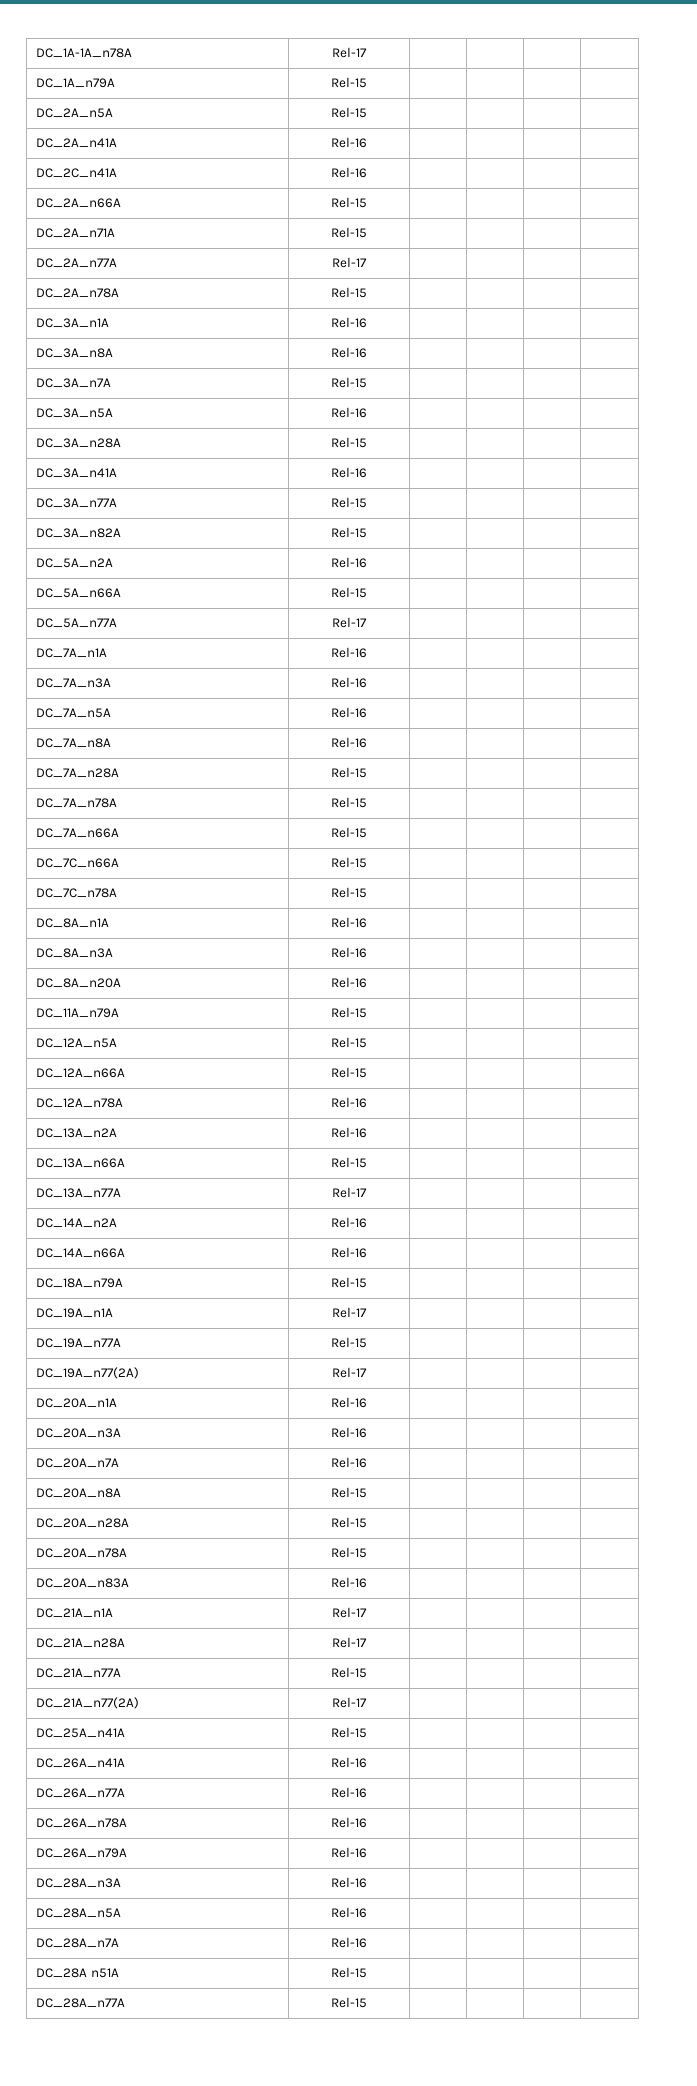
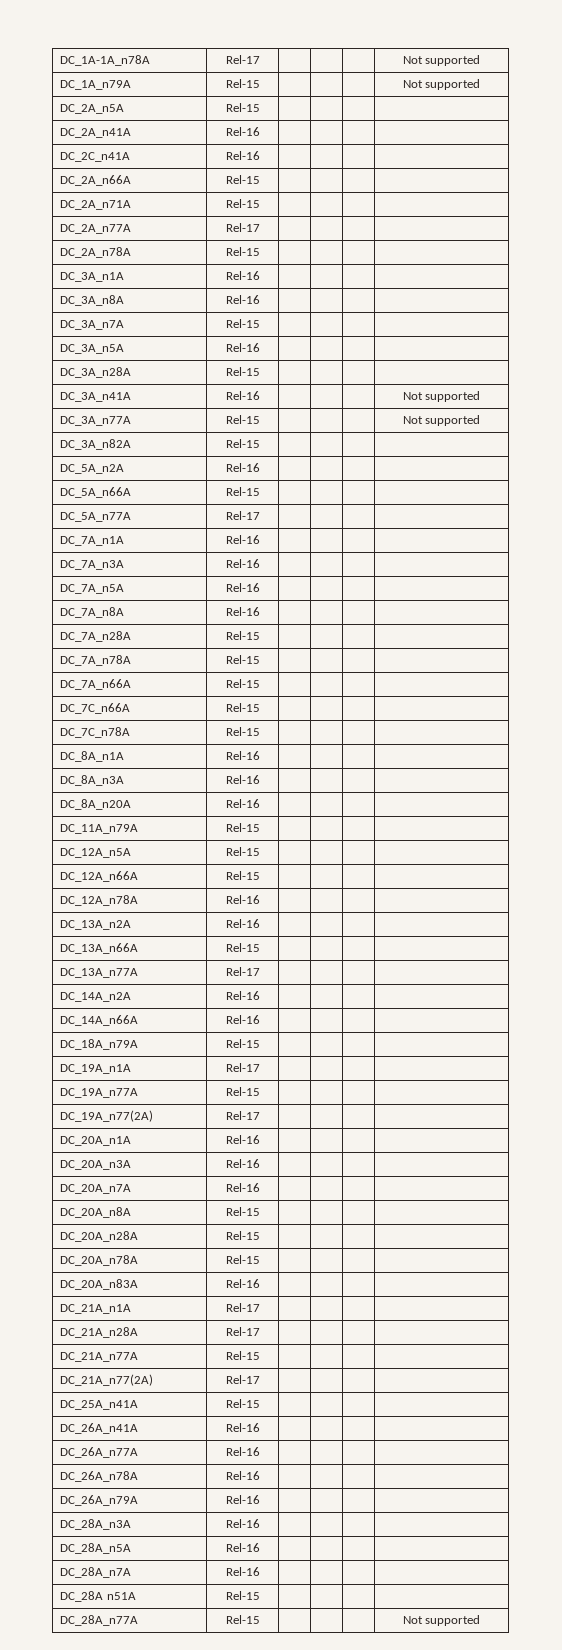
- DC_1A-1A_n78A | Rel-17 | | | |
+ DC_1A-1A_n78A | Rel-17 | | | | Not supported
- DC_1A_n79A | Rel-15 | | | |
+ DC_1A_n79A | Rel-15 | | | | Not supported
- DC_3A_n41A | Rel-16 | | | |
+ DC_3A_n41A | Rel-16 | | | | Not supported
- DC_3A_n77A | Rel-15 | | | |
+ DC_3A_n77A | Rel-15 | | | | Not supported
- DC_28A_n77A | Rel-15 | | | |
+ DC_28A_n77A | Rel-15 | | | | Not supported

